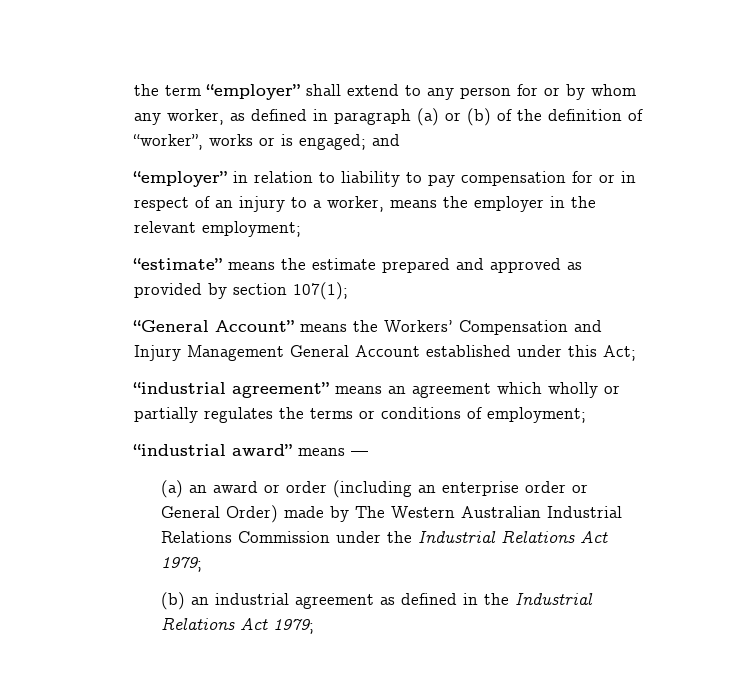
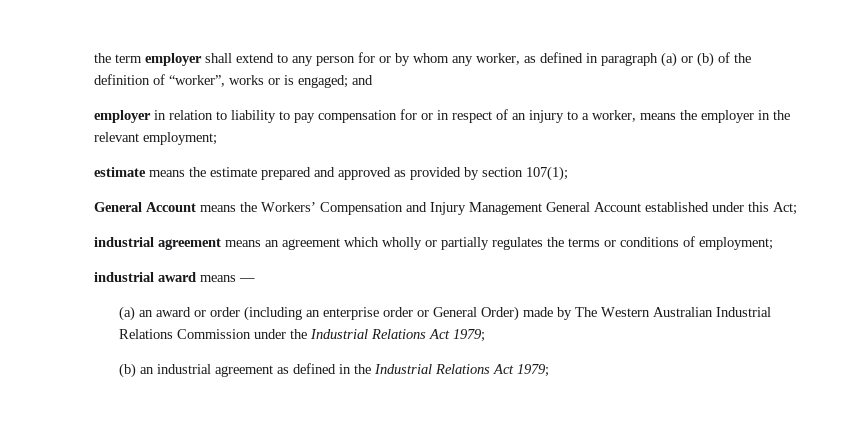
- the term “employer” shall extend to any person for or by whom any worker, as defined in paragraph (a) or (b) of the definition of “worker”, works or is engaged; and
+ the term employer shall extend to any person for or by whom any worker, as defined in paragraph (a) or (b) of the definition of “worker”, works or is engaged; and
- “employer” in relation to liability to pay compensation for or in respect of an injury to a worker, means the employer in the relevant employment;
+ employer in relation to liability to pay compensation for or in respect of an injury to a worker, means the employer in the relevant employment;
- “estimate” means the estimate prepared and approved as provided by section 107(1);
+ estimate means the estimate prepared and approved as provided by section 107(1);
- “General Account” means the Workers’ Compensation and Injury Management General Account established under this Act;
+ General Account means the Workers’ Compensation and Injury Management General Account established under this Act;
- “industrial agreement” means an agreement which wholly or partially regulates the terms or conditions of employment;
+ industrial agreement means an agreement which wholly or partially regulates the terms or conditions of employment;
- “industrial award” means —
+ industrial award means —

